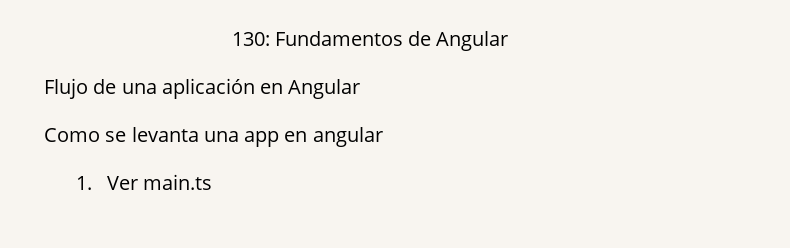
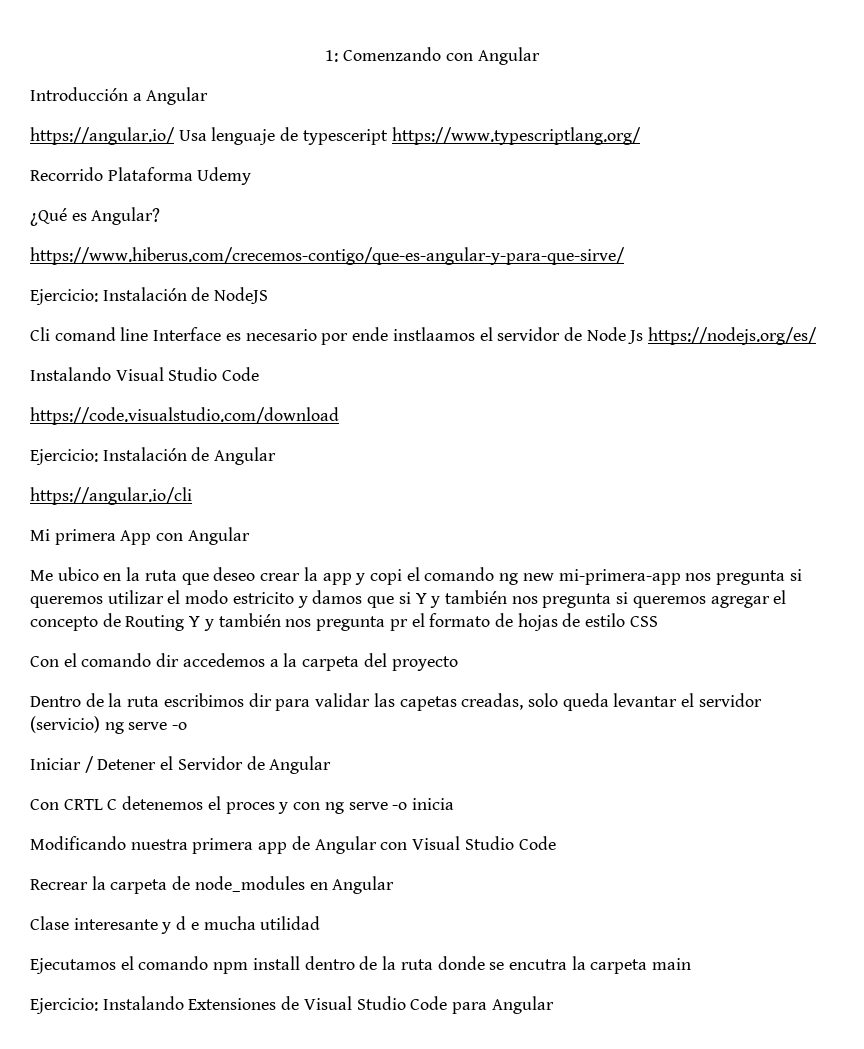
- 130: Fundamentos de Angular
- Flujo de una aplicación en Angular
- Como se levanta una app en angular
- 1. Ver main.ts
+ 1: Comenzando con Angular
+ Introducción a Angular
+ https://angular.io/ Usa lenguaje de typesceript https://www.typescriptlang.org/
+ Recorrido Plataforma Udemy
+ ¿Qué es Angular?
+ https://www.hiberus.com/crecemos-contigo/que-es-angular-y-para-que-sirve/
+ Ejercicio: Instalación de NodeJS
+ Cli comand line Interface es necesario por ende instlaamos el servidor de Node Js https://nodejs.org/es/
+ Instalando Visual Studio Code
+ https://code.visualstudio.com/download
+ Ejercicio: Instalación de Angular
+ https://angular.io/cli
+ Mi primera App con Angular
+ Me ubico en la ruta que deseo crear la app y copi el comando ng new mi-primera-app nos pregunta si queremos utilizar el modo estricito y damos que si Y y también nos pregunta si queremos agregar el concepto de Routing Y y también nos pregunta pr el formato de hojas de estilo CSS
+ Con el comando dir accedemos a la carpeta del proyecto
+ Dentro de la ruta escribimos dir para validar las capetas creadas, solo queda levantar el servidor (servicio) ng serve -o
+ Iniciar / Detener el Servidor de Angular
+ Con CRTL C detenemos el proces y con ng serve -o inicia
+ Modificando nuestra primera app de Angular con Visual Studio Code
+ Recrear la carpeta de node_modules en Angular
+ Clase interesante y d e mucha utilidad
+ Ejecutamos el comando npm install dentro de la ruta donde se encutra la carpeta main
+ Ejercicio: Instalando Extensiones de Visual Studio Code para Angular

